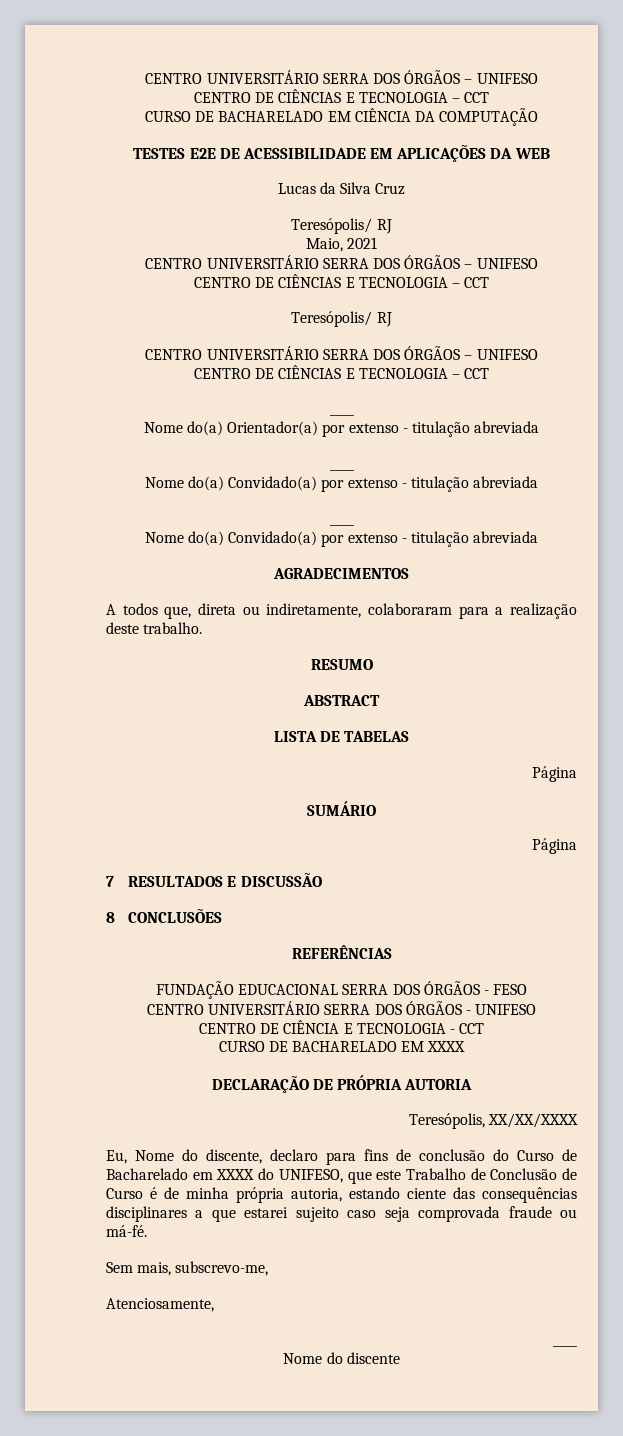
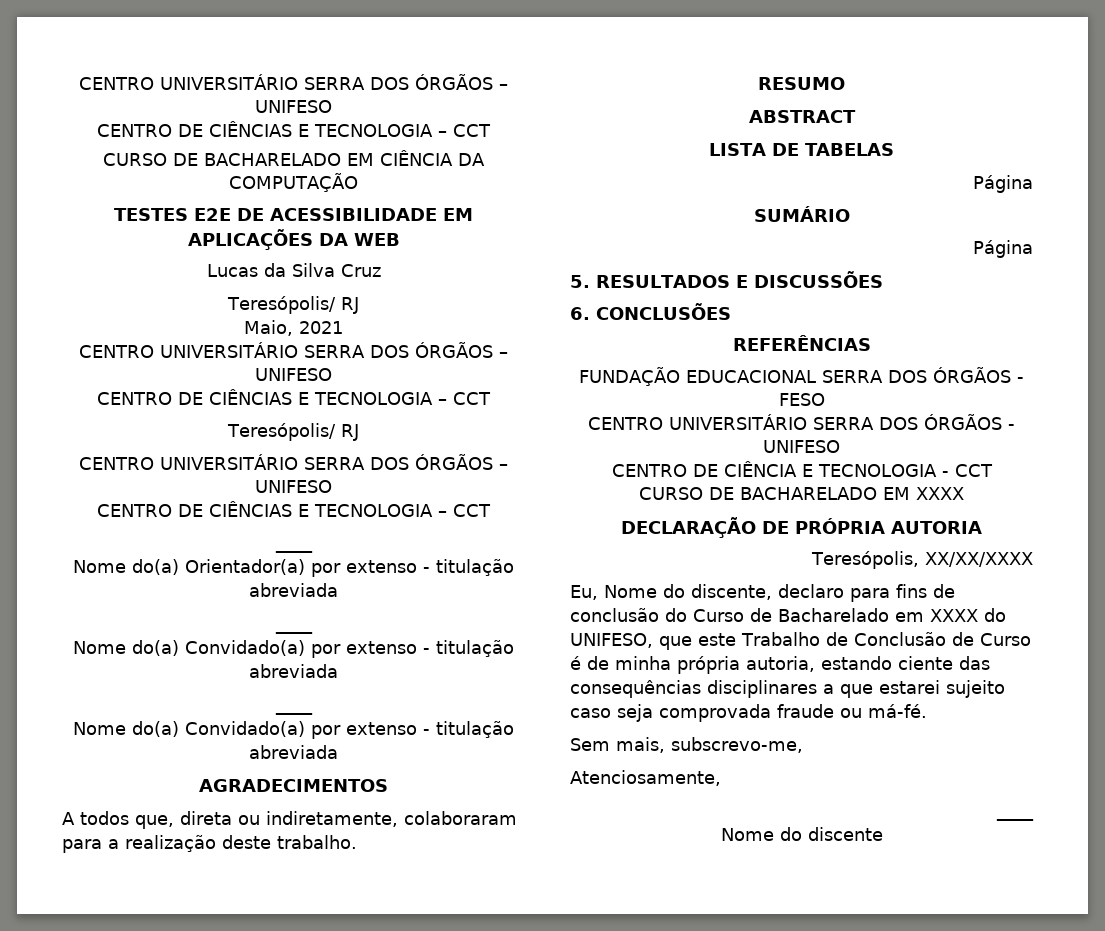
- 7 RESULTADOS E DISCUSSÃO
- 8 CONCLUSÕES
+ 5. RESULTADOS E DISCUSSÕES
+ 6. CONCLUSÕES

